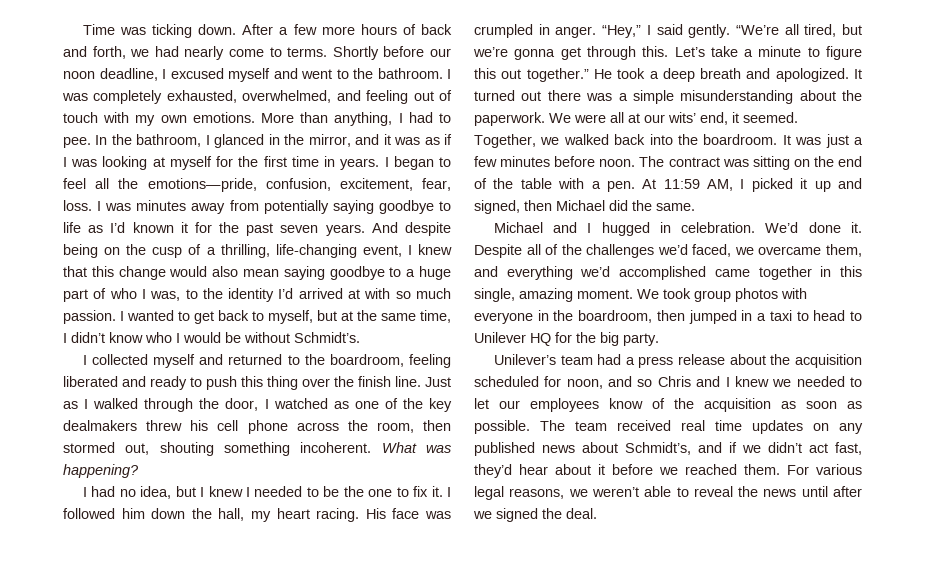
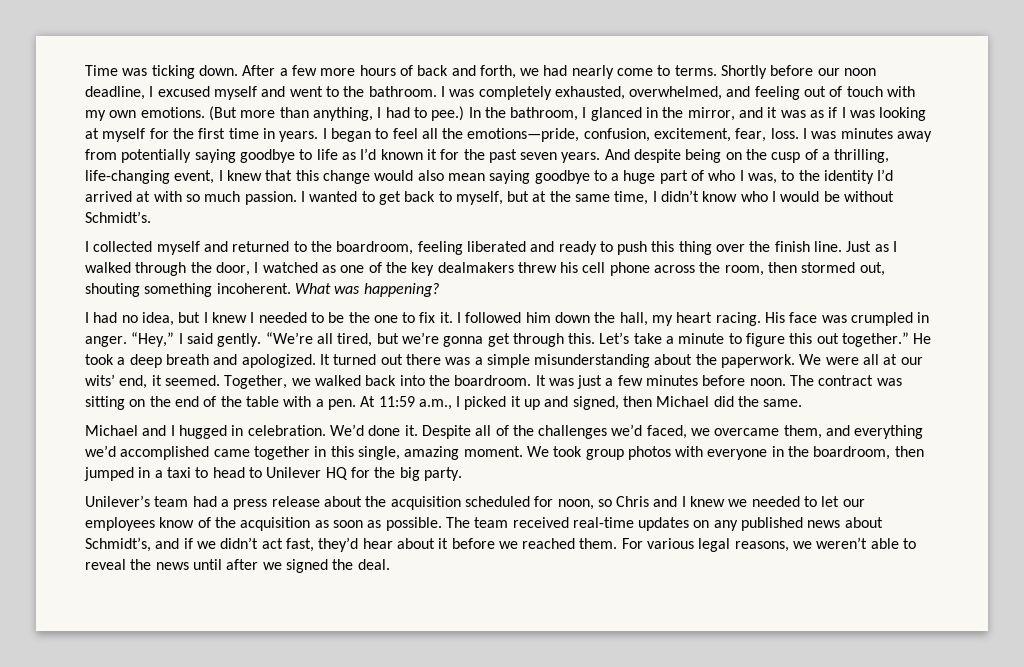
- More than anything, I had to pee.
+ (But more than anything, I had to pee.)
- At 11:59 AM, I picked it up and signed, then Michael did the same.
+ At 11:59 a.m., I picked it up and signed, then Michael did the same.
- Unilever’s team had a press release about the acquisition scheduled for noon, and so Chris and I knew we needed to let our employees know of the acquisition as soon as possible.
+ Unilever’s team had a press release about the acquisition scheduled for noon, so Chris and I knew we needed to let our employees know of the acquisition as soon as possible.
- The team received real time updates on any published news about Schmidt’s, and if we didn’t act fast, they’d hear about it before we reached them.
+ The team received real-time updates on any published news about Schmidt’s, and if we didn’t act fast, they’d hear about it before we reached them.

